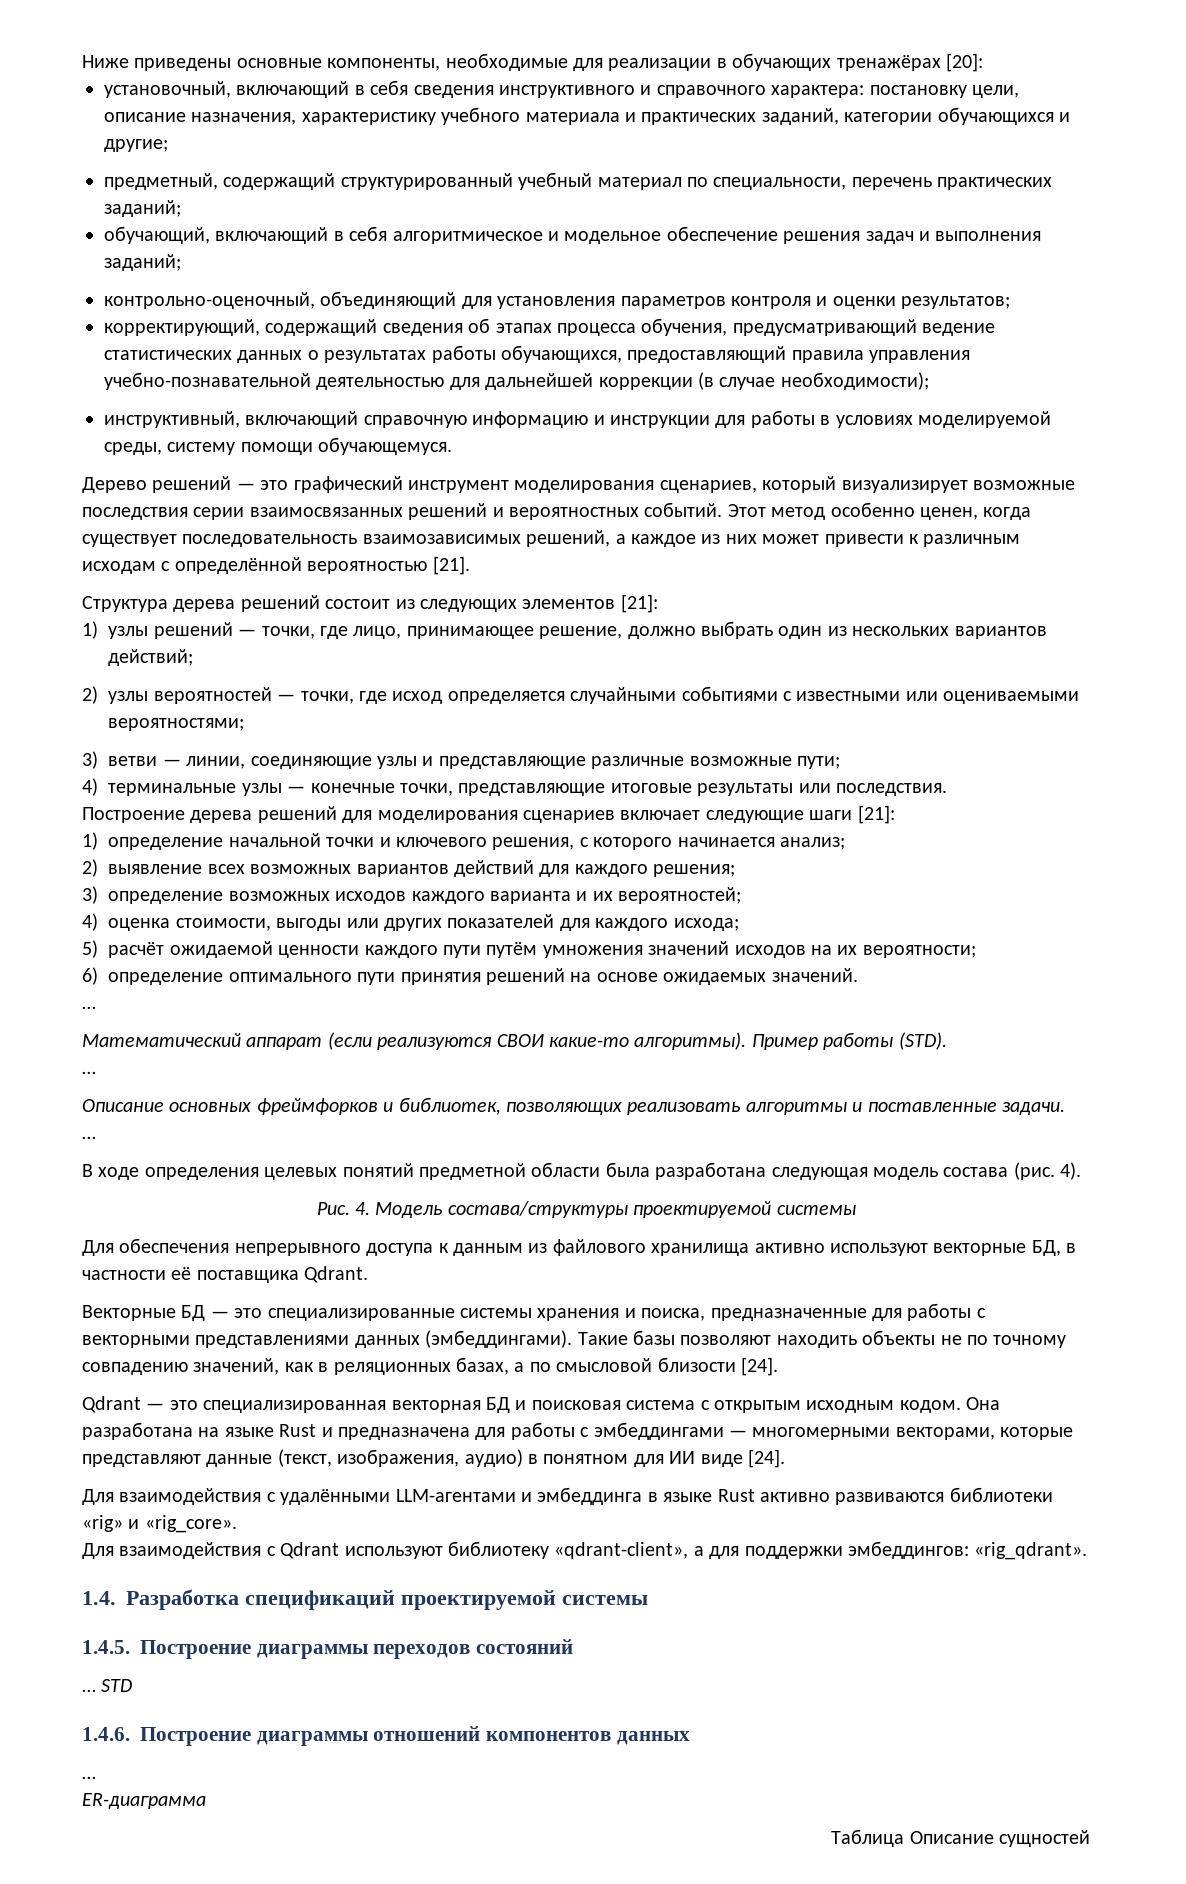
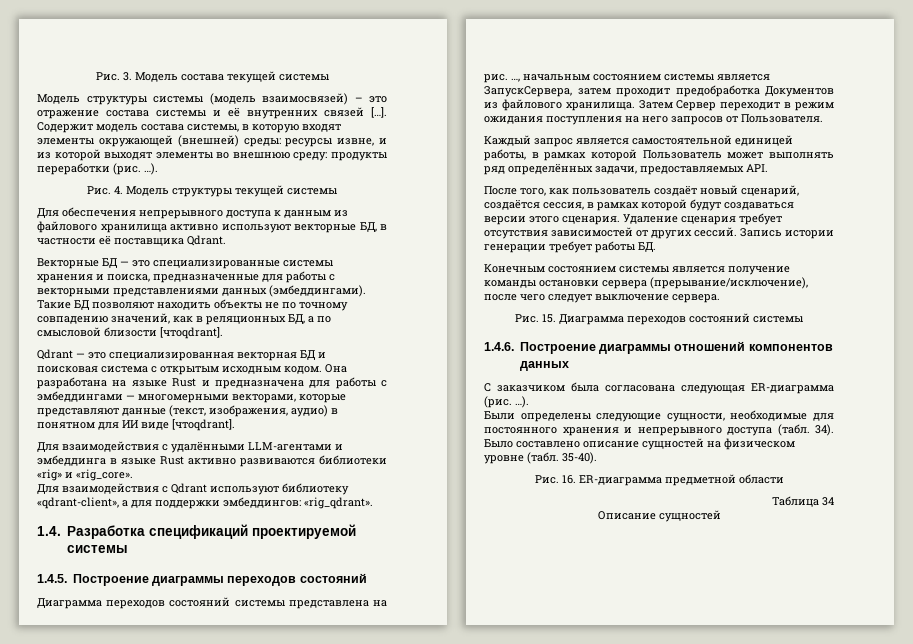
- Ниже приведены основные компоненты, необходимые для реализации в обучающих тренажёрах [20]:
- установочный, включающий в себя сведения инструктивного и справочного характера: постановку цели, описание назначения, характеристику учебного материала и практических заданий, категории обучающихся и другие;
- предметный, содержащий структурированный учебный материал по специальности, перечень практических заданий;
- обучающий, включающий в себя алгоритмическое и модельное обеспечение решения задач и выполнения заданий;
- контрольно-оценочный, объединяющий для установления параметров контроля и оценки результатов;
- корректирующий, содержащий сведения об этапах процесса обучения, предусматривающий ведение статистических данных о результатах работы обучающихся, предоставляющий правила управления учебно-познавательной деятельностью для дальнейшей коррекции (в случае необходимости);
- инструктивный, включающий справочную информацию и инструкции для работы в условиях моделируемой среды, систему помощи обучающемуся.
- Дерево решений — это графический инструмент моделирования сценариев, который визуализирует возможные последствия серии взаимосвязанных решений и вероятностных событий. Этот метод особенно ценен, когда существует последовательность взаимозависимых решений, а каждое из них может привести к различным исходам с определённой вероятностью [21].
- Структура дерева решений состоит из следующих элементов [21]:
- 1) узлы решений — точки, где лицо, принимающее решение, должно выбрать один из нескольких вариантов действий;
- 2) узлы вероятностей — точки, где исход определяется случайными событиями с известными или оцениваемыми вероятностями;
- 3) ветви — линии, соединяющие узлы и представляющие различные возможные пути;
- 4) терминальные узлы — конечные точки, представляющие итоговые результаты или последствия.
- Построение дерева решений для моделирования сценариев включает следующие шаги [21]:
- 1) определение начальной точки и ключевого решения, с которого начинается анализ;
- 2) выявление всех возможных вариантов действий для каждого решения;
- 3) определение возможных исходов каждого варианта и их вероятностей;
- 4) оценка стоимости, выгоды или других показателей для каждого исхода;
- 5) расчёт ожидаемой ценности каждого пути путём умножения значений исходов на их вероятности;
- 6) определение оптимального пути принятия решений на основе ожидаемых значений.
- …
- Математический аппарат (если реализуются СВОИ какие-то алгоритмы). Пример работы (STD).
- …
- Описание основных фреймфорков и библиотек, позволяющих реализовать алгоритмы и поставленные задачи.
- …
- В ходе определения целевых понятий предметной области была разработана следующая модель состава (рис. 4).
+ Рис. 3. Модель состава текущей системы
+ Модель структуры системы (модель взаимосвязей) – это отражение состава системы и её внутренних связей […]. Содержит модель состава системы, в которую входят элементы окружающей (внешней) среды: ресурсы извне, и из которой выходят элементы во внешнюю среду: продукты переработки (рис. …).
- Рис. 4. Модель состава/структуры проектируемой системы
+ Рис. 4. Модель структуры текущей системы
- Такие базы позволяют находить объекты не по точному совпадению значений, как в реляционных базах, а по смысловой близости [24].
+ Такие БД позволяют находить объекты не по точному совпадению значений, как в реляционных БД, а по смысловой близости [чтоqdrant].
- Она разработана на языке Rust и предназначена для работы с эмбеддингами — многомерными векторами, которые представляют данные (текст, изображения, аудио) в понятном для ИИ виде [24].
+ Она разработана на языке Rust и предназначена для работы с эмбеддингами — многомерными векторами, которые представляют данные (текст, изображения, аудио) в понятном для ИИ виде [чтоqdrant].
- … STD
+ Диаграмма переходов состояний системы представлена на рис. …, начальным состоянием системы является ЗапускСервера, затем проходит предобработка Документов из файлового хранилища. Затем Сервер переходит в режим ожидания поступления на него запросов от Пользователя.
+ Каждый запрос является самостоятельной единицей работы, в рамках которой Пользователь может выполнять ряд определённых задачи, предоставляемых API.
+ После того, как пользователь создаёт новый сценарий, создаётся сессия, в рамках которой будут создаваться версии этого сценария. Удаление сценария требует отсутствия зависимостей от других сессий. Запись истории генерации требует работы БД.
+ Конечным состоянием системы является получение команды остановки сервера (прерывание/исключение), после чего следует выключение сервера.
+ Рис. 15. Диаграмма переходов состояний системы
  1.4.6. Построение диаграммы отношений компонентов данных
- …
- ER-диаграмма
+ С заказчиком была согласована следующая ER-диаграмма (рис. …).
+ Были определены следующие сущности, необходимые для постоянного хранения и непрерывного доступа (табл. 34). Было составлено описание сущностей на физическом уровне (табл. 35-40).
+ Рис. 16. ER-диаграмма предметной области
- Таблица Описание сущностей
+ Таблица 34
+ Описание сущностей

